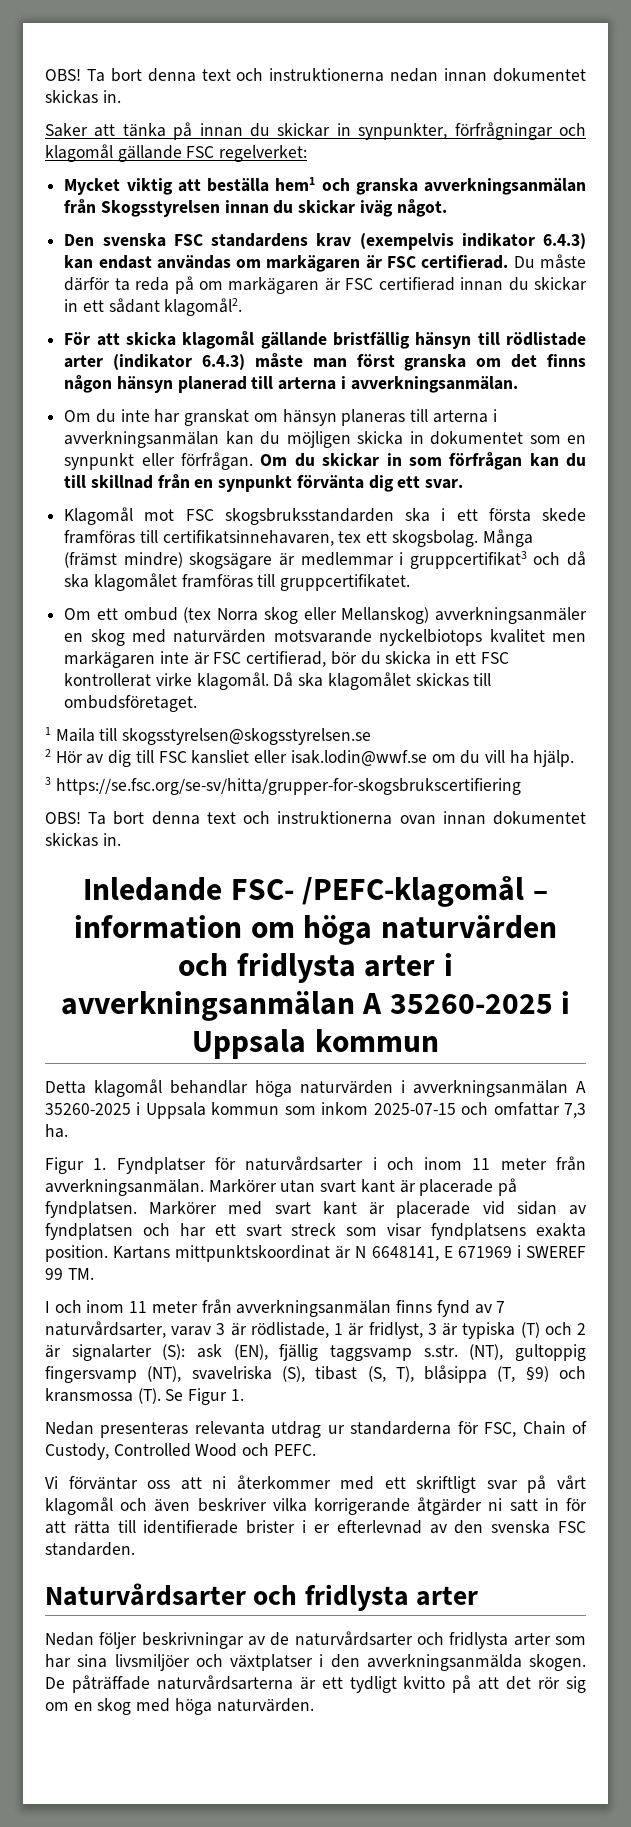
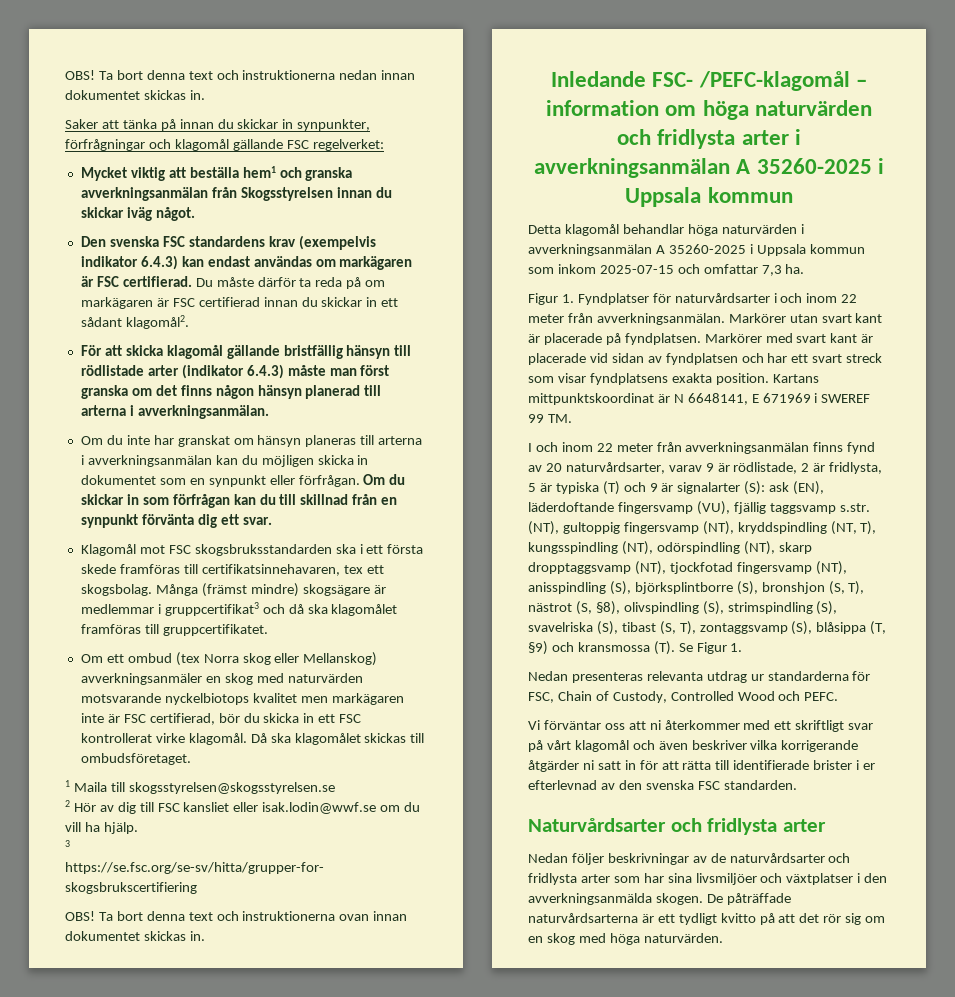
- Figur 1. Fyndplatser för naturvårdsarter i och inom 11 meter från avverkningsanmälan.
+ Figur 1. Fyndplatser för naturvårdsarter i och inom 22 meter från avverkningsanmälan.
- I och inom 11 meter från avverkningsanmälan finns fynd av 7 naturvårdsarter, varav 3 är rödlistade, 1 är fridlyst, 3 är typiska (T) och 2 är signalarter (S): ask (EN), fjällig taggsvamp s.str. (NT), gultoppig fingersvamp (NT), svavelriska (S), tibast (S, T), blåsippa (T, §9) och kransmossa (T). Se Figur 1.
+ I och inom 22 meter från avverkningsanmälan finns fynd av 20 naturvårdsarter, varav 9 är rödlistade, 2 är fridlysta, 5 är typiska (T) och 9 är signalarter (S): ask (EN), läderdoftande fingersvamp (VU), fjällig taggsvamp s.str. (NT), gultoppig fingersvamp (NT), kryddspindling (NT, T), kungsspindling (NT), odörspindling (NT), skarp dropptaggsvamp (NT), tjockfotad fingersvamp (NT), anisspindling (S), björksplintborre (S), bronshjon (S, T), nästrot (S, §8), olivspindling (S), strimspindling (S), svavelriska (S), tibast (S, T), zontaggsvamp (S), blåsippa (T, §9) och kransmossa (T). Se Figur 1.

